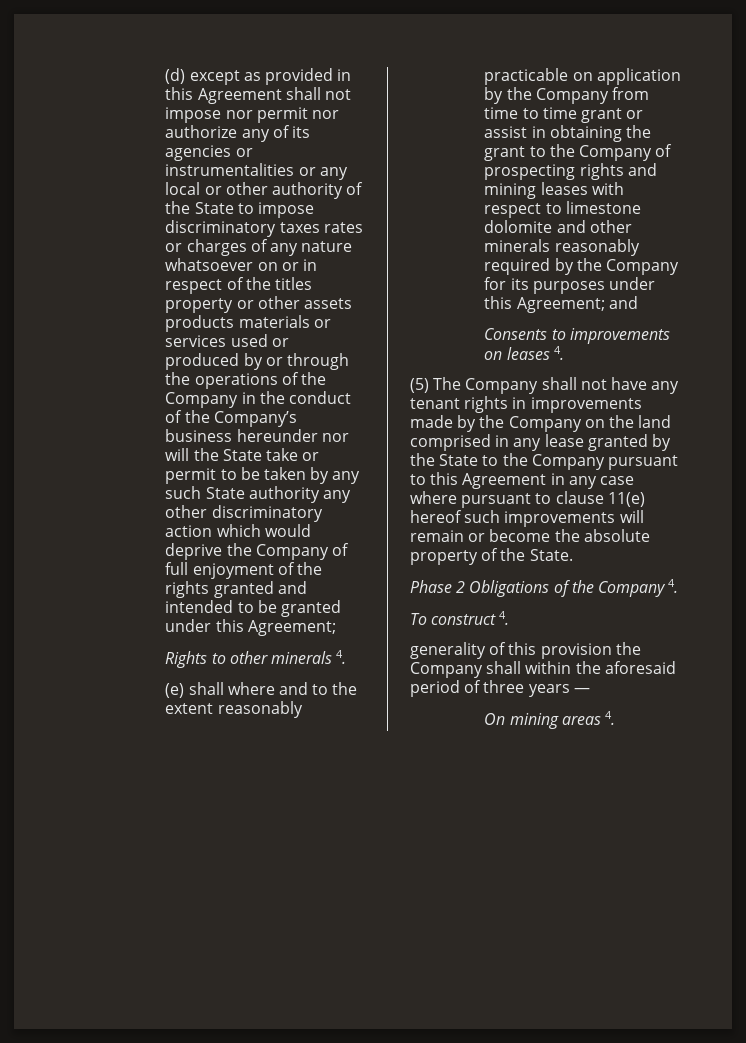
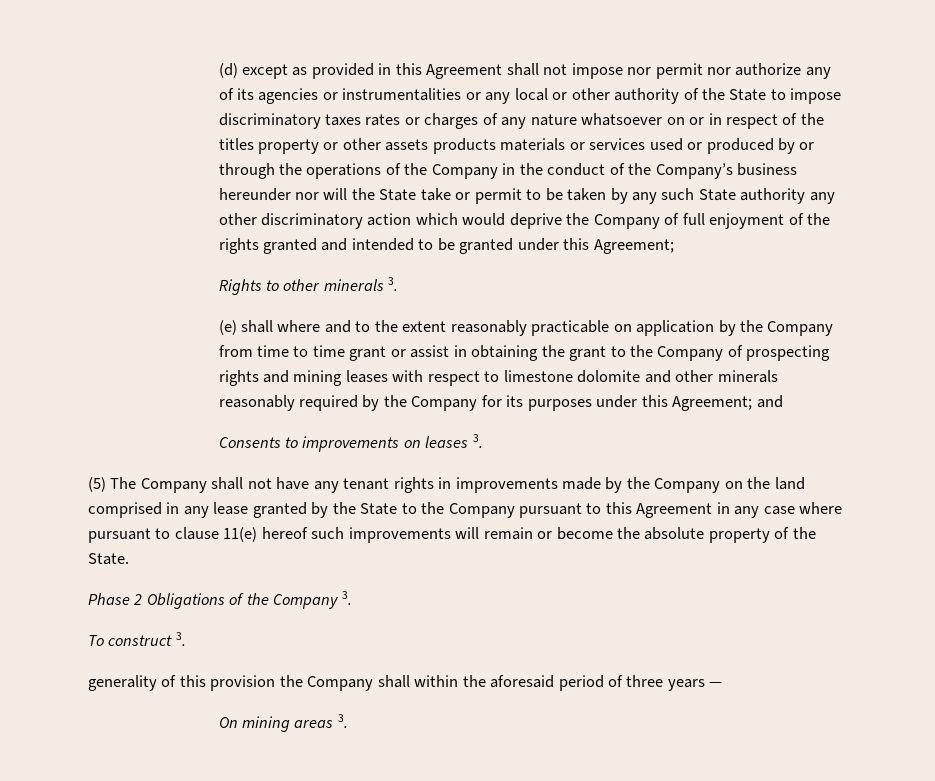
- Rights to other minerals 4.
+ Rights to other minerals 3.
- Consents to improvements on leases 4.
+ Consents to improvements on leases 3.
- Phase 2 Obligations of the Company 4.
+ Phase 2 Obligations of the Company 3.
- To construct 4.
+ To construct 3.
- On mining areas 4.
+ On mining areas 3.

